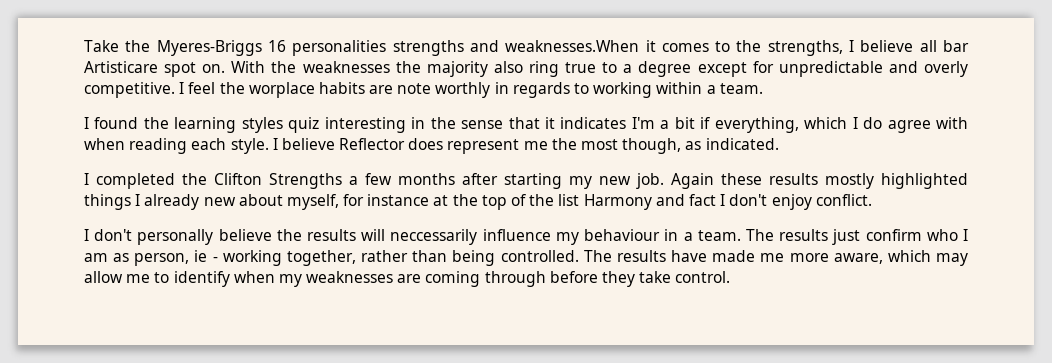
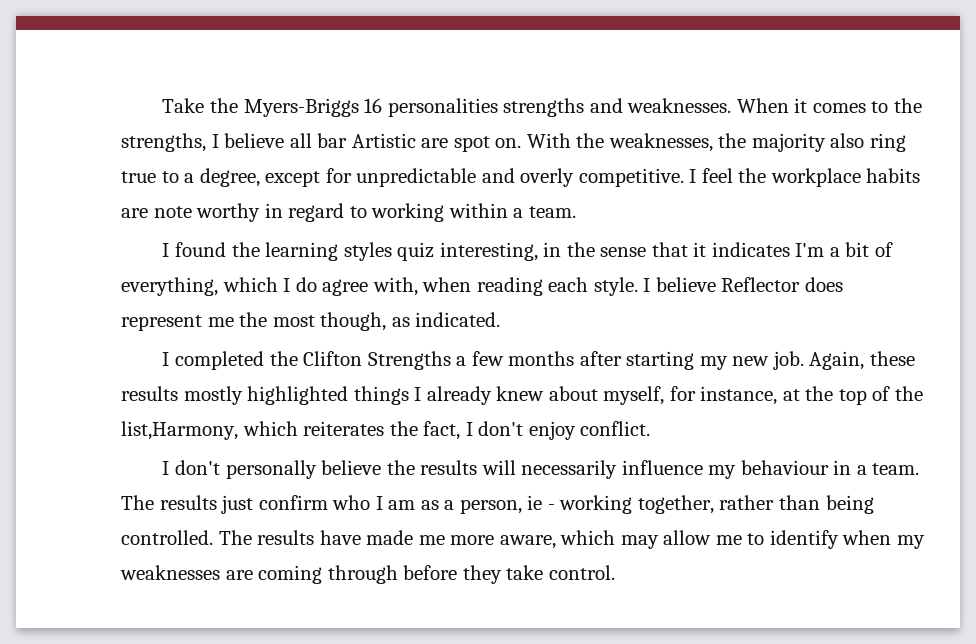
- Take the Myeres-Briggs 16 personalities strengths and weaknesses.When it comes to the strengths, I believe all bar Artisticare spot on.
+ Take the Myers-Briggs 16 personalities strengths and weaknesses. When it comes to the strengths, I believe all bar Artistic are spot on.
- With the weaknesses the majority also ring true to a degree except for unpredictable and overly competitive.
+ With the weaknesses, the majority also ring true to a degree, except for unpredictable and overly competitive.
- I feel the worplace habits are note worthly in regards to working within a team.
+ I feel the workplace habits are note worthy in regard to working within a team.
- I found the learning styles quiz interesting in the sense that it indicates I'm a bit if everything, which I do agree with when reading each style.
+ I found the learning styles quiz interesting, in the sense that it indicates I'm a bit of everything, which I do agree with, when reading each style.
- Again these results mostly highlighted things I already new about myself, for instance at the top of the list Harmony and fact I don't enjoy conflict.
+ Again, these results mostly highlighted things I already knew about myself, for instance, at the top of the list,Harmony, which reiterates the fact, I don't enjoy conflict.
- I don't personally believe the results will neccessarily influence my behaviour in a team.
+ I don't personally believe the results will necessarily influence my behaviour in a team.
- The results just confirm who I am as person, ie - working together, rather than being controlled.
+ The results just confirm who I am as a person, ie - working together, rather than being controlled.

